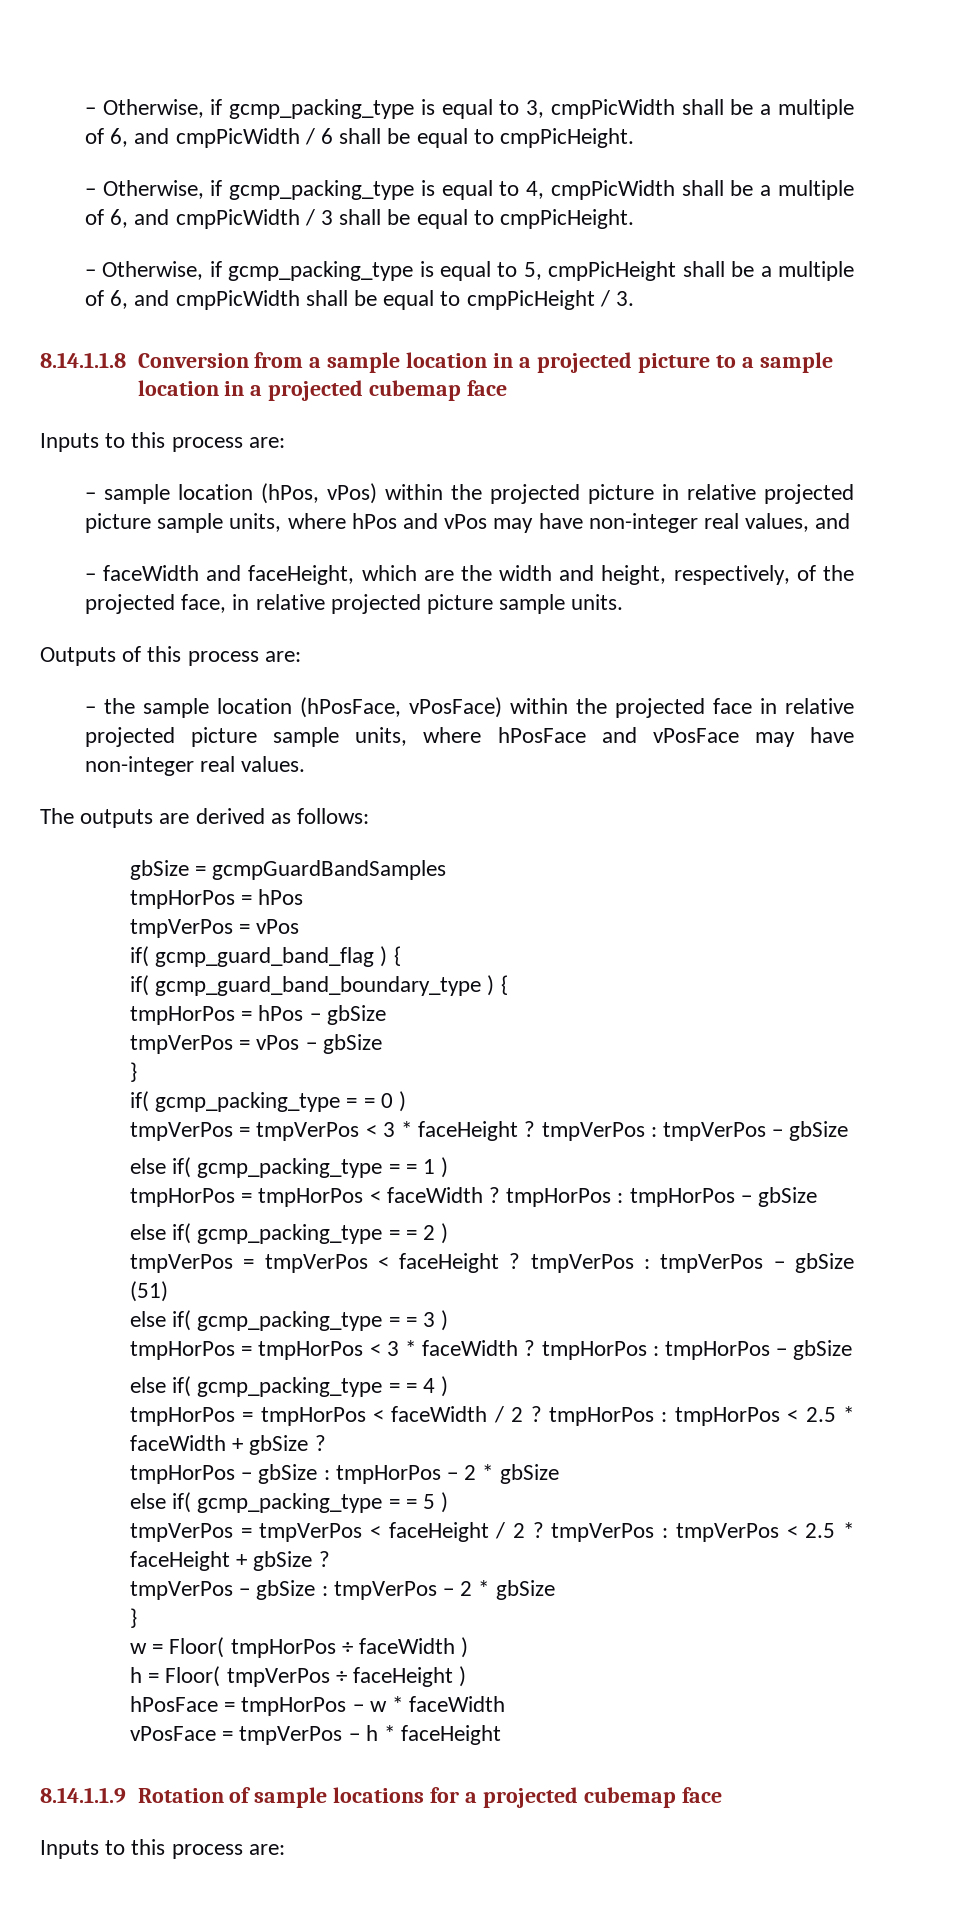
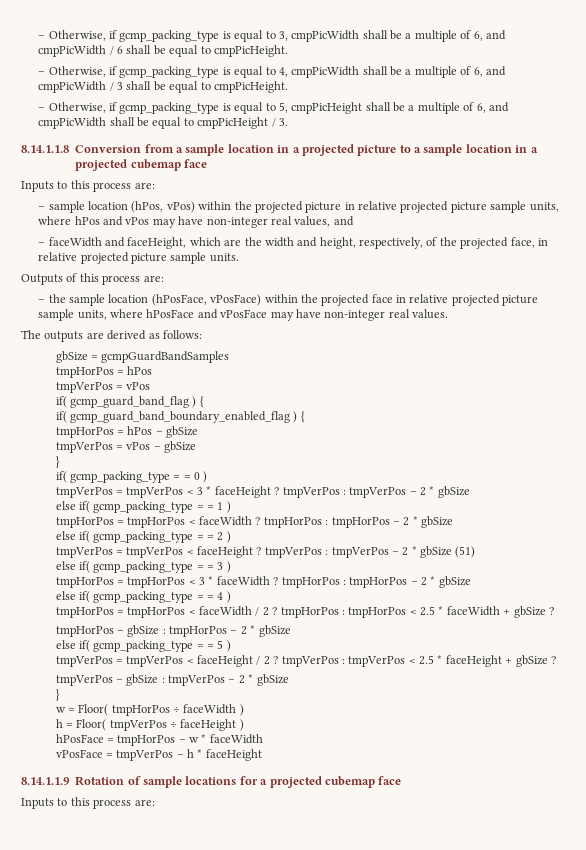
- if( gcmp_guard_band_boundary_type ) {
+ if( gcmp_guard_band_boundary_enabled_flag ) {
- tmpVerPos = tmpVerPos < 3 * faceHeight ? tmpVerPos : tmpVerPos − gbSize
+ tmpVerPos = tmpVerPos < 3 * faceHeight ? tmpVerPos : tmpVerPos − 2 * gbSize
- tmpHorPos = tmpHorPos < faceWidth ? tmpHorPos : tmpHorPos − gbSize
+ tmpHorPos = tmpHorPos < faceWidth ? tmpHorPos : tmpHorPos − 2 * gbSize
- tmpVerPos = tmpVerPos < faceHeight ? tmpVerPos : tmpVerPos − gbSize (51)
+ tmpVerPos = tmpVerPos < faceHeight ? tmpVerPos : tmpVerPos − 2 * gbSize (51)
- tmpHorPos = tmpHorPos < 3 * faceWidth ? tmpHorPos : tmpHorPos − gbSize
+ tmpHorPos = tmpHorPos < 3 * faceWidth ? tmpHorPos : tmpHorPos − 2 * gbSize

